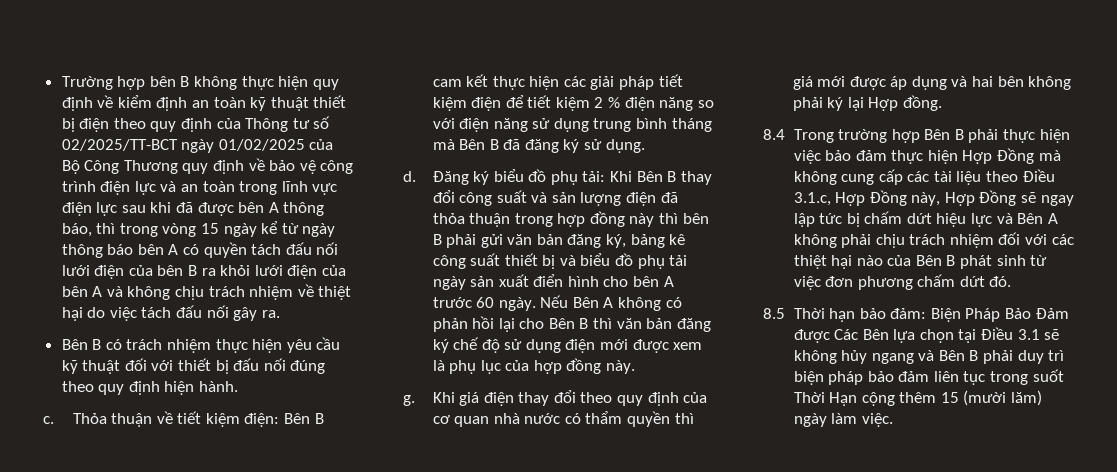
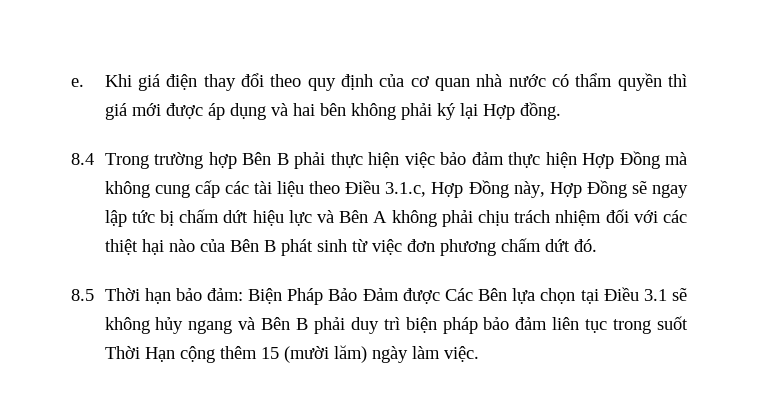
- Trường hợp bên B không thực hiện quy định về kiểm định an toàn kỹ thuật thiết bị điện theo quy định của Thông tư số 02/2025/TT-BCT ngày 01/02/2025 của Bộ Công Thương quy định về bảo vệ công trình điện lực và an toàn trong lĩnh vực điện lực sau khi đã được bên A thông báo, thì trong vòng 15 ngày kể từ ngày thông báo bên A có quyền tách đấu nối lưới điện của bên B ra khỏi lưới điện của bên A và không chịu trách nhiệm về thiệt hại do việc tách đấu nối gây ra.
- Bên B có trách nhiệm thực hiện yêu cầu kỹ thuật đối với thiết bị đấu nối đúng theo quy định hiện hành.
- c. Thỏa thuận về tiết kiệm điện: Bên B cam kết thực hiện các giải pháp tiết kiệm điện để tiết kiệm 2 % điện năng so với điện năng sử dụng trung bình tháng mà Bên B đã đăng ký sử dụng.
- d. Đăng ký biểu đồ phụ tải: Khi Bên B thay đổi công suất và sản lượng điện đã thỏa thuận trong hợp đồng này thì bên B phải gửi văn bản đăng ký, bảng kê công suất thiết bị và biểu đồ phụ tải ngày sản xuất điển hình cho bên A trước 60 ngày. Nếu Bên A không có phản hồi lại cho Bên B thì văn bản đăng ký chế độ sử dụng điện mới được xem là phụ lục của hợp đồng này.
- g.
+ e.

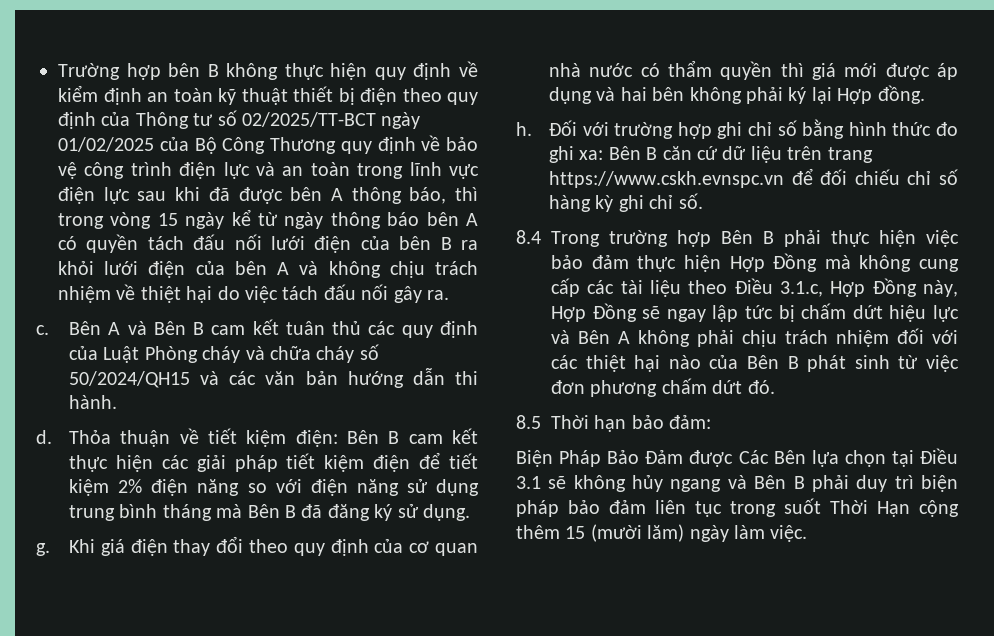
- e.
+ Trường hợp bên B không thực hiện quy định về kiểm định an toàn kỹ thuật thiết bị điện theo quy định của Thông tư số 02/2025/TT-BCT ngày 01/02/2025 của Bộ Công Thương quy định về bảo vệ công trình điện lực và an toàn trong lĩnh vực điện lực sau khi đã được bên A thông báo, thì trong vòng 15 ngày kể từ ngày thông báo bên A có quyền tách đấu nối lưới điện của bên B ra khỏi lưới điện của bên A và không chịu trách nhiệm về thiệt hại do việc tách đấu nối gây ra.
+ c. Bên A và Bên B cam kết tuân thủ các quy định của Luật Phòng cháy và chữa cháy số 50/2024/QH15 và các văn bản hướng dẫn thi hành.
+ d. Thỏa thuận về tiết kiệm điện: Bên B cam kết thực hiện các giải pháp tiết kiệm điện để tiết kiệm 2% điện năng so với điện năng sử dụng trung bình tháng mà Bên B đã đăng ký sử dụng.
+ g.
+ h. Đối với trường hợp ghi chỉ số bằng hình thức đo ghi xa: Bên B căn cứ dữ liệu trên trang https://www.cskh.evnspc.vn để đối chiếu chỉ số hàng kỳ ghi chỉ số.
- 8.5 Thời hạn bảo đảm: Biện Pháp Bảo Đảm được Các Bên lựa chọn tại Điều 3.1 sẽ không hủy ngang và Bên B phải duy trì biện pháp bảo đảm liên tục trong suốt Thời Hạn cộng thêm 15 (mười lăm) ngày làm việc.
+ 8.5 Thời hạn bảo đảm:
+ Biện Pháp Bảo Đảm được Các Bên lựa chọn tại Điều 3.1 sẽ không hủy ngang và Bên B phải duy trì biện pháp bảo đảm liên tục trong suốt Thời Hạn cộng thêm 15 (mười lăm) ngày làm việc.

